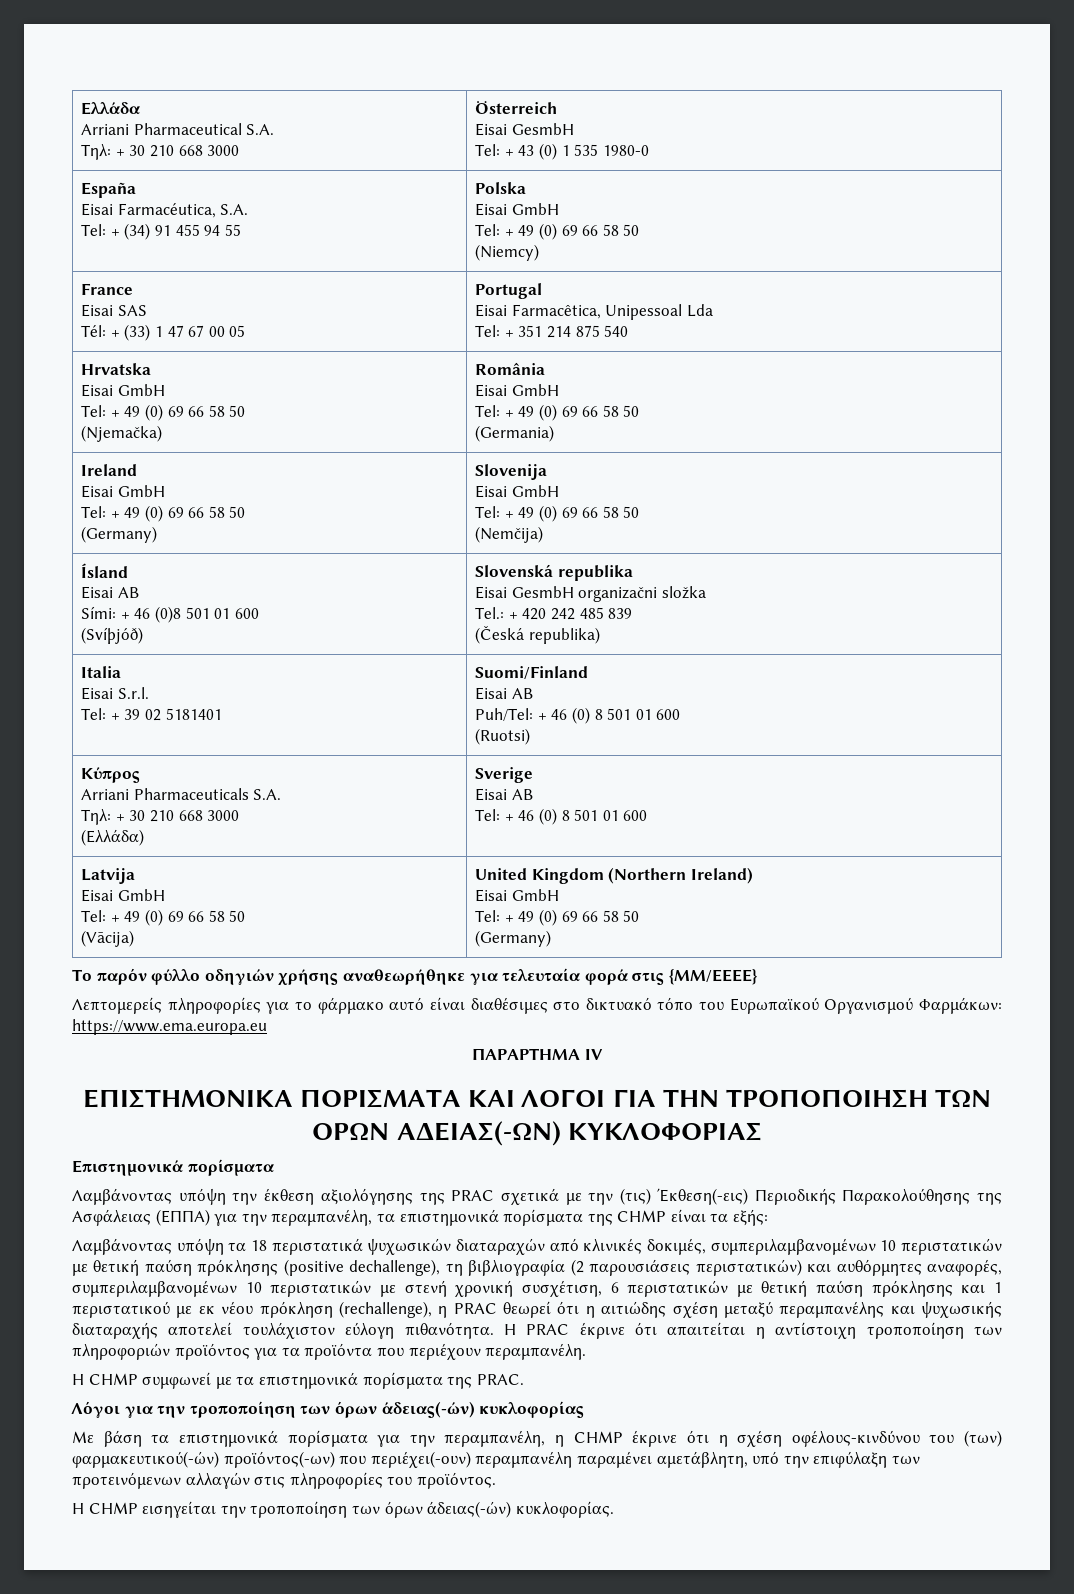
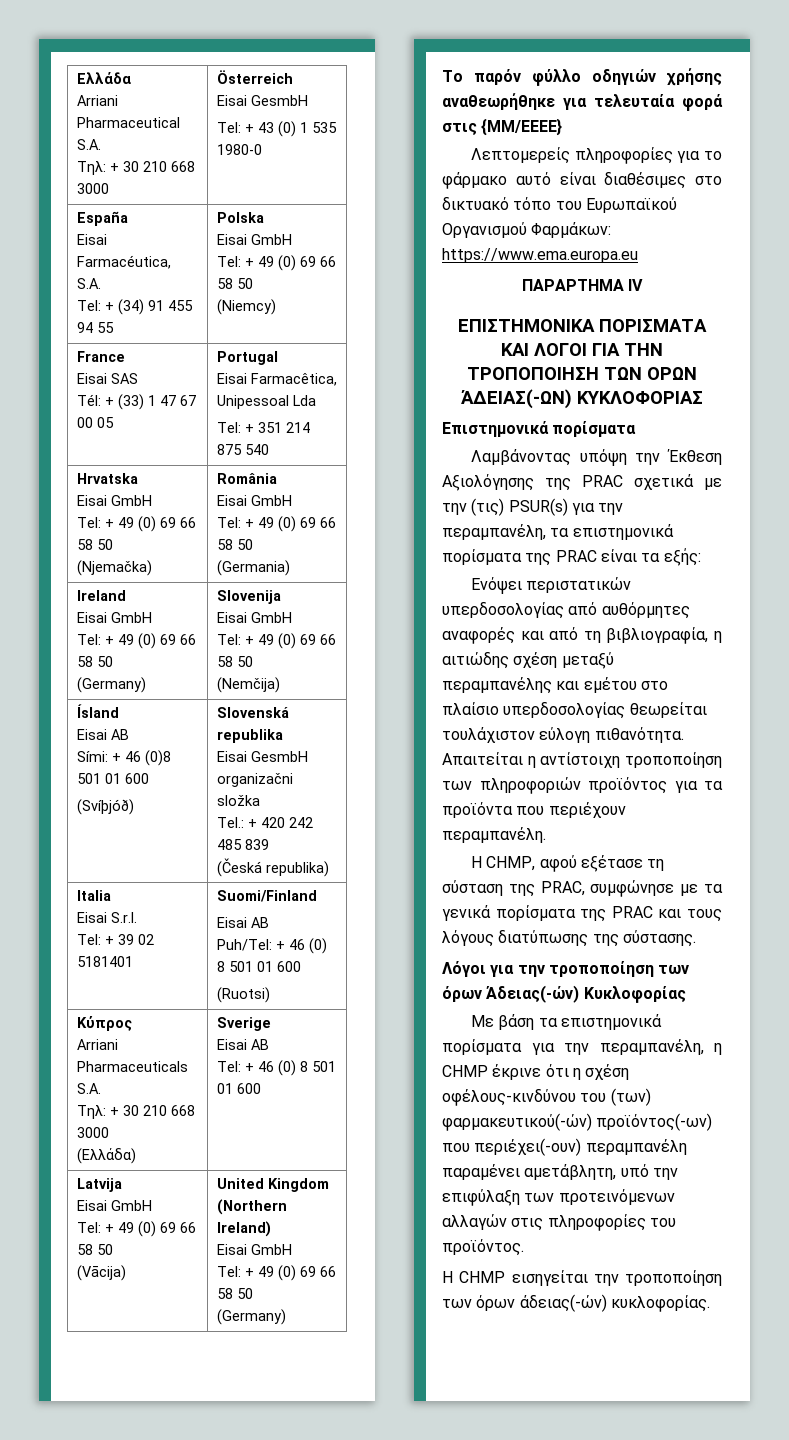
- ΕΠΙΣΤΗΜΟΝΙΚΑ ΠΟΡΙΣΜΑΤΑ ΚΑΙ ΛΟΓΟΙ ΓΙΑ ΤΗΝ ΤΡΟΠΟΠΟΙΗΣΗ ΤΩΝ ΟΡΩΝ ΑΔΕΙΑΣ(-ΩΝ) ΚΥΚΛΟΦΟΡΙΑΣ
+ ΕΠΙΣΤΗΜΟΝΙΚΑ ΠΟΡΙΣΜΑΤΑ ΚΑΙ ΛΟΓΟΙ ΓΙΑ ΤΗΝ ΤΡΟΠΟΠΟΙΗΣΗ ΤΩΝ ΟΡΩΝ ΆΔΕΙΑΣ(-ΩΝ) ΚΥΚΛΟΦΟΡΙΑΣ
- Λαμβάνοντας υπόψη την έκθεση αξιολόγησης της PRAC σχετικά με την (τις) Έκθεση(-εις) Περιοδικής Παρακολούθησης της Ασφάλειας (ΕΠΠΑ) για την περαμπανέλη, τα επιστημονικά πορίσματα της CHMP είναι τα εξής:
+ Λαμβάνοντας υπόψη την Έκθεση Αξιολόγησης της PRAC σχετικά με την (τις) PSUR(s) για την περαμπανέλη, τα επιστημονικά πορίσματα της PRAC είναι τα εξής:
- Λαμβάνοντας υπόψη τα 18 περιστατικά ψυχωσικών διαταραχών από κλινικές δοκιμές, συμπεριλαμβανομένων 10 περιστατικών με θετική παύση πρόκλησης (positive dechallenge), τη βιβλιογραφία (2 παρουσιάσεις περιστατικών) και αυθόρμητες αναφορές, συμπεριλαμβανομένων 10 περιστατικών με στενή χρονική συσχέτιση, 6 περιστατικών με θετική παύση πρόκλησης και 1 περιστατικού με εκ νέου πρόκληση (rechallenge), η PRAC θεωρεί ότι η αιτιώδης σχέση μεταξύ περαμπανέλης και ψυχωσικής διαταραχής αποτελεί τουλάχιστον εύλογη πιθανότητα. Η PRAC έκρινε ότι απαιτείται η αντίστοιχη τροποποίηση των πληροφοριών προϊόντος για τα προϊόντα που περιέχουν περαμπανέλη.
+ Ενόψει περιστατικών υπερδοσολογίας από αυθόρμητες αναφορές και από τη βιβλιογραφία, η αιτιώδης σχέση μεταξύ περαμπανέλης και εμέτου στο πλαίσιο υπερδοσολογίας θεωρείται τουλάχιστον εύλογη πιθανότητα. Απαιτείται η αντίστοιχη τροποποίηση των πληροφοριών προϊόντος για τα προϊόντα που περιέχουν περαμπανέλη.
- Η CHMP συμφωνεί με τα επιστημονικά πορίσματα της PRAC.
+ Η CHMP, αφού εξέτασε τη σύσταση της PRAC, συμφώνησε με τα γενικά πορίσματα της PRAC και τους λόγους διατύπωσης της σύστασης.
- Λόγοι για την τροποποίηση των όρων άδειας(-ών) κυκλοφορίας
+ Λόγοι για την τροποποίηση των όρων Άδειας(-ών) Κυκλοφορίας

